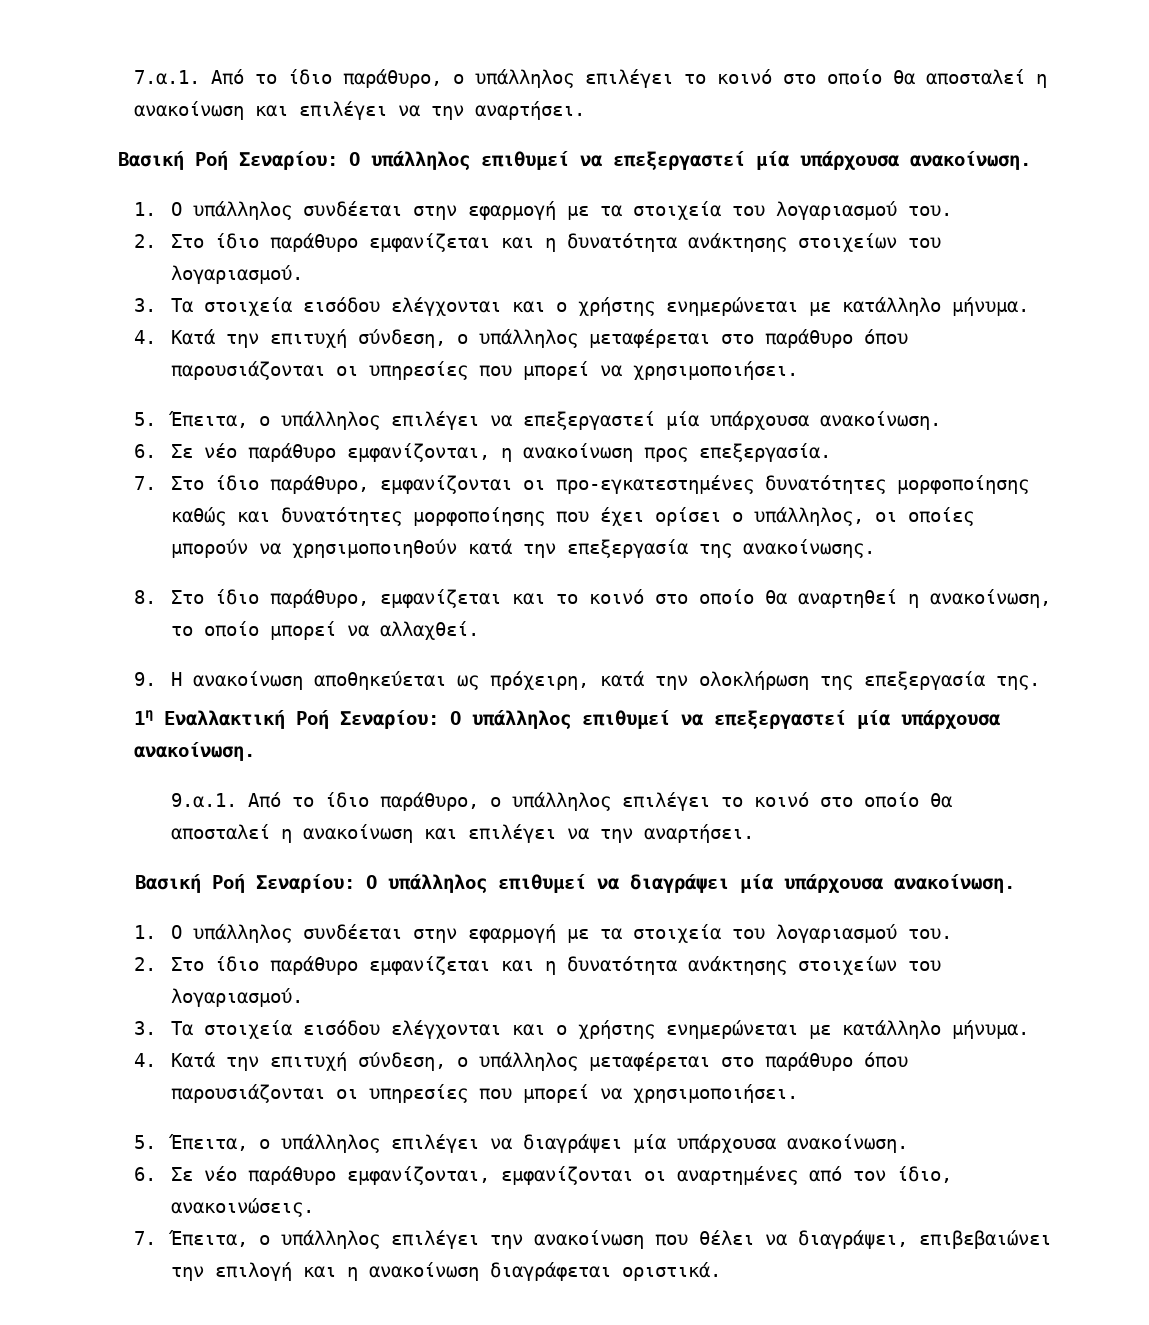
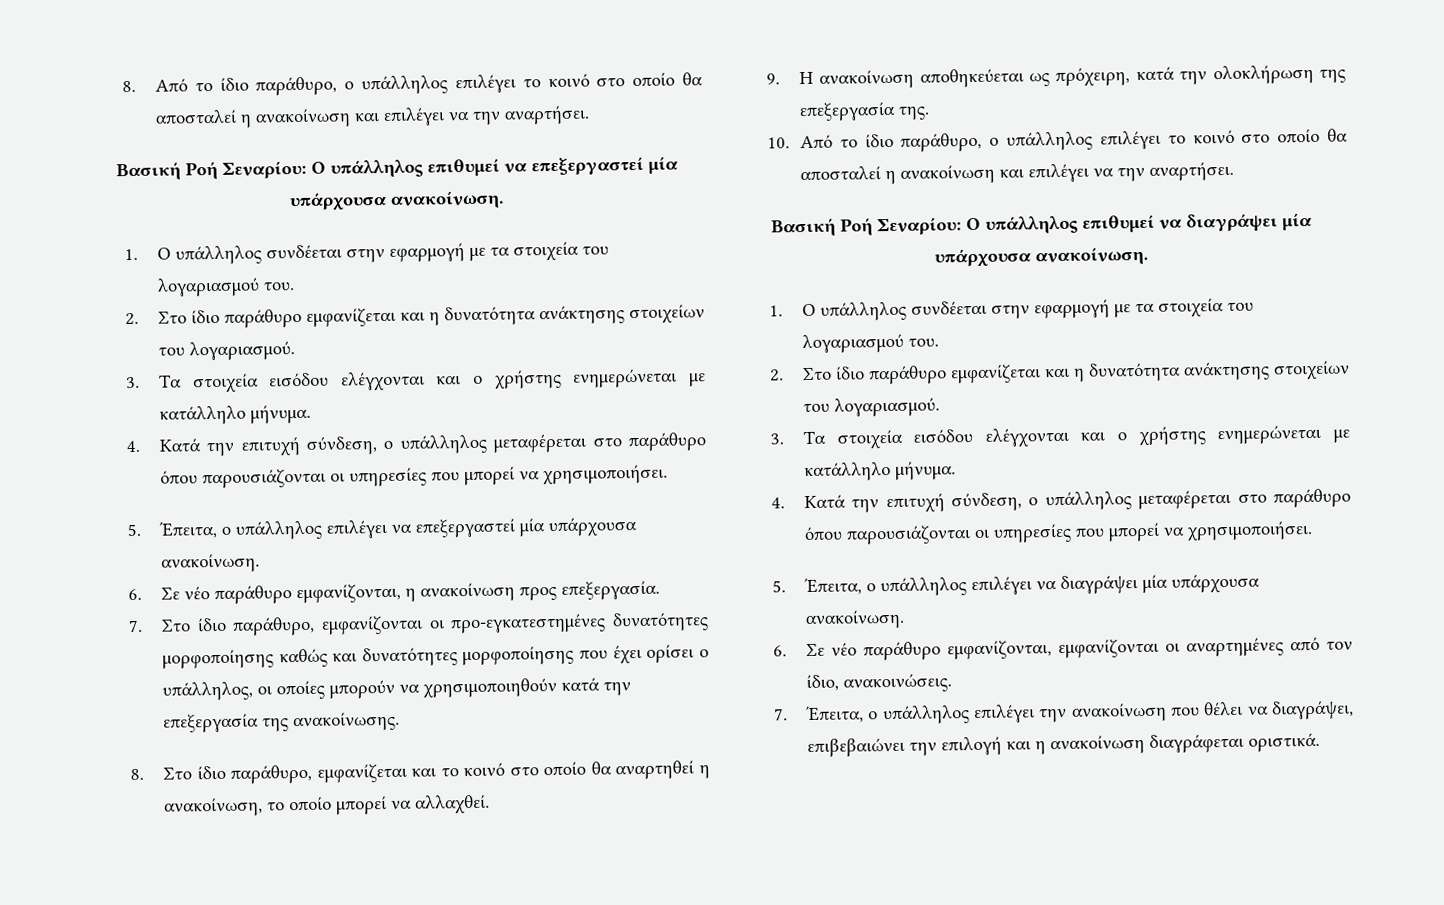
- 7.α.1. Από το ίδιο παράθυρο, ο υπάλληλος επιλέγει το κοινό στο οποίο θα αποσταλεί η ανακοίνωση και επιλέγει να την αναρτήσει.
+ 8. Από το ίδιο παράθυρο, ο υπάλληλος επιλέγει το κοινό στο οποίο θα αποσταλεί η ανακοίνωση και επιλέγει να την αναρτήσει.
- 1η Εναλλακτική Ροή Σεναρίου: Ο υπάλληλος επιθυμεί να επεξεργαστεί μία υπάρχουσα ανακοίνωση.
- 9.α.1. Από το ίδιο παράθυρο, ο υπάλληλος επιλέγει το κοινό στο οποίο θα αποσταλεί η ανακοίνωση και επιλέγει να την αναρτήσει.
+ 10. Από το ίδιο παράθυρο, ο υπάλληλος επιλέγει το κοινό στο οποίο θα αποσταλεί η ανακοίνωση και επιλέγει να την αναρτήσει.

